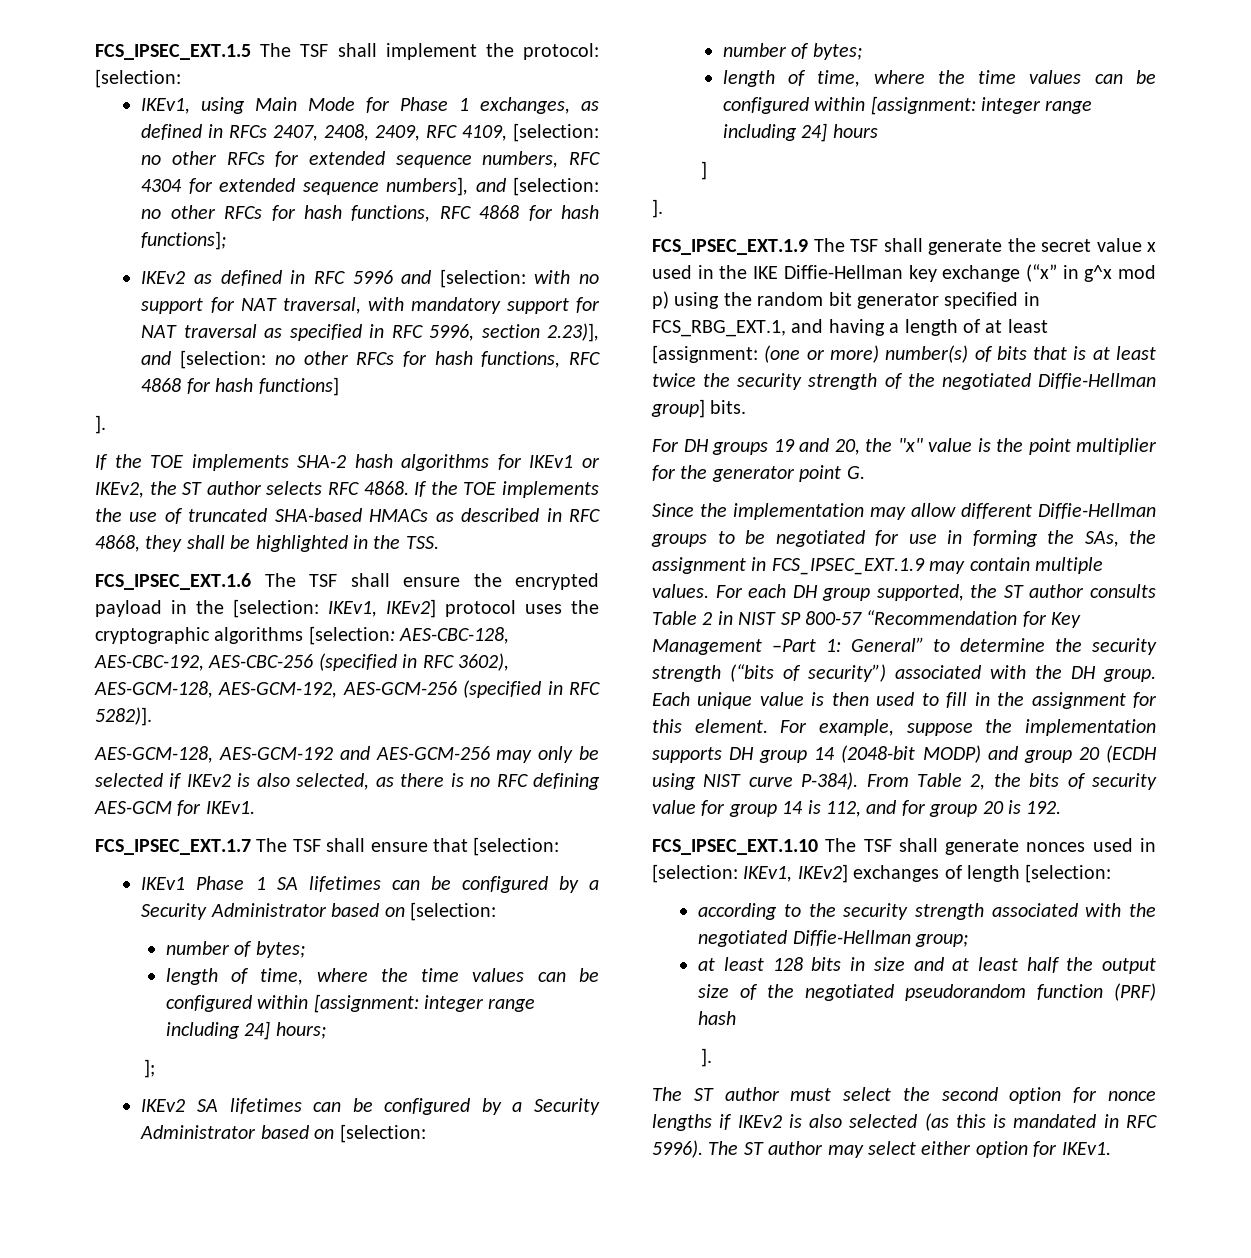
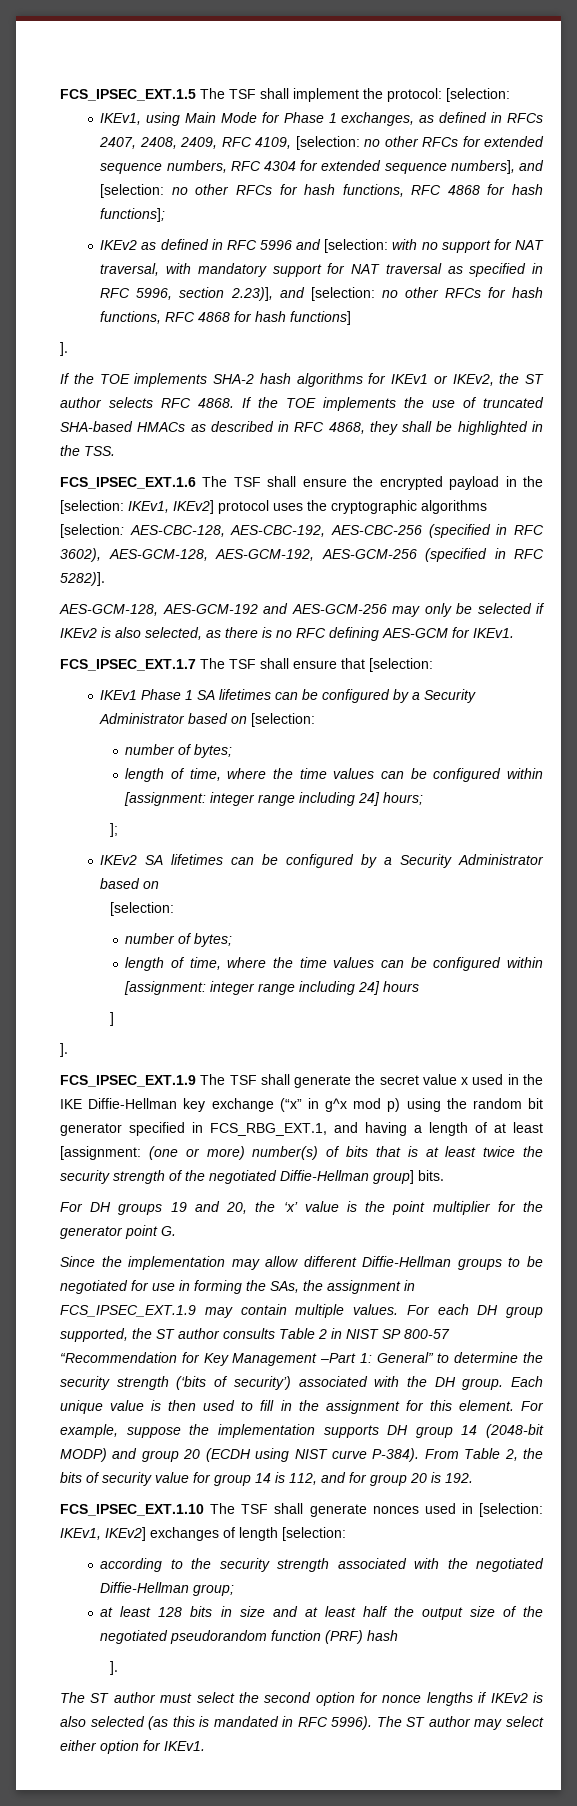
- IKEv2 SA lifetimes can be configured by a Security Administrator based on [selection:
+ IKEv2 SA lifetimes can be configured by a Security Administrator based on
+ [selection:
- For DH groups 19 and 20, the "x" value is the point multiplier for the generator point G.
+ For DH groups 19 and 20, the ‘x’ value is the point multiplier for the generator point G.
- For each DH group supported, the ST author consults Table 2 in NIST SP 800-57 “Recommendation for Key Management –Part 1: General” to determine the security strength (“bits of security”) associated with the DH group.
+ For each DH group supported, the ST author consults Table 2 in NIST SP 800-57 “Recommendation for Key Management –Part 1: General” to determine the security strength (‘bits of security’) associated with the DH group.

